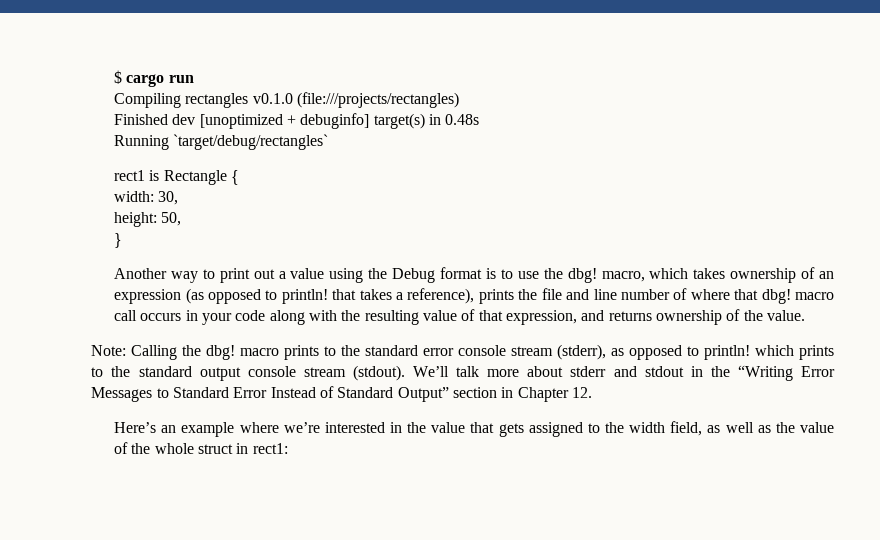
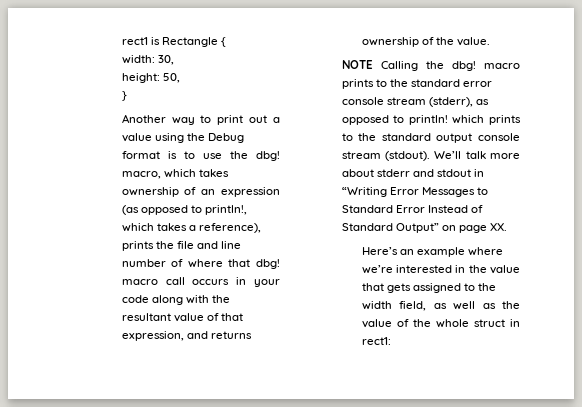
- $ cargo run
- Compiling rectangles v0.1.0 (file:///projects/rectangles)
- Finished dev [unoptimized + debuginfo] target(s) in 0.48s
- Running `target/debug/rectangles`
- Another way to print out a value using the Debug format is to use the dbg! macro, which takes ownership of an expression (as opposed to println! that takes a reference), prints the file and line number of where that dbg! macro call occurs in your code along with the resulting value of that expression, and returns ownership of the value.
+ Another way to print out a value using the Debug format is to use the dbg! macro, which takes ownership of an expression (as opposed to println!, which takes a reference), prints the file and line number of where that dbg! macro call occurs in your code along with the resultant value of that expression, and returns ownership of the value.
- Note: Calling the dbg! macro prints to the standard error console stream (stderr), as opposed to println! which prints to the standard output console stream (stdout).
+ NOTE Calling the dbg! macro prints to the standard error console stream (stderr), as opposed to println! which prints to the standard output console stream (stdout).
- We’ll talk more about stderr and stdout in the “Writing Error Messages to Standard Error Instead of Standard Output” section in Chapter 12.
+ We’ll talk more about stderr and stdout in “Writing Error Messages to Standard Error Instead of Standard Output” on page XX.

